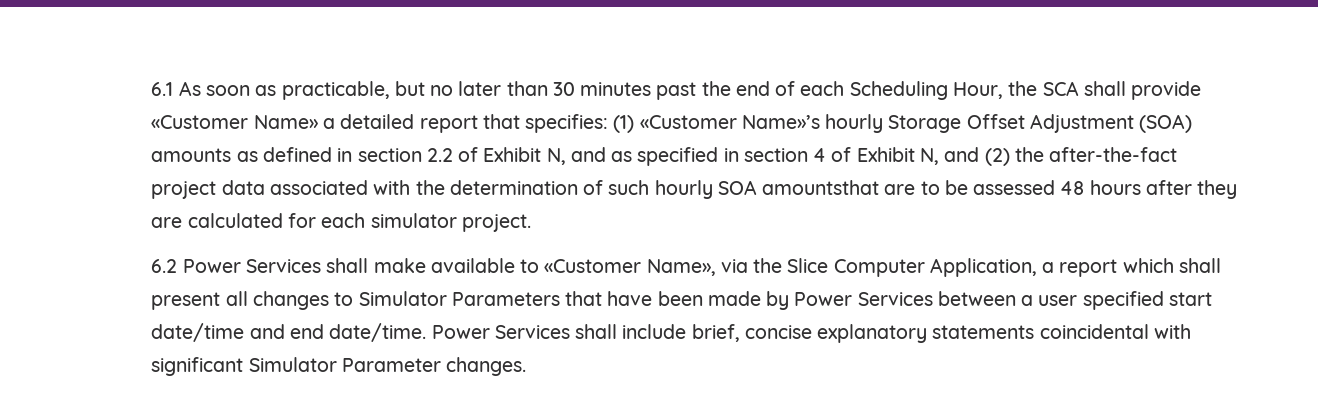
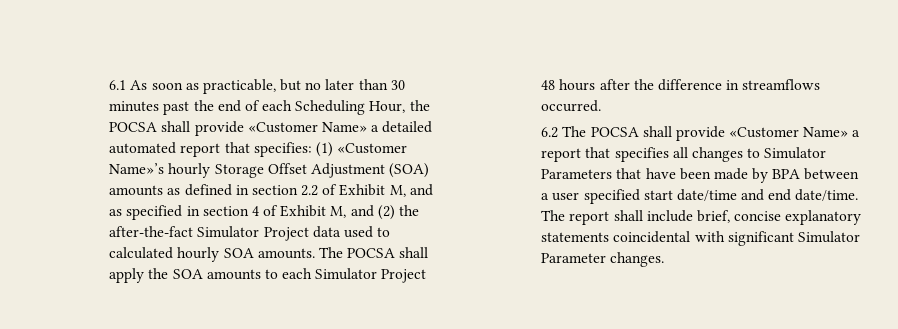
- 6.1 As soon as practicable, but no later than 30 minutes past the end of each Scheduling Hour, the SCA shall provide «Customer Name» a detailed report that specifies:
+ 6.1 As soon as practicable, but no later than 30 minutes past the end of each Scheduling Hour, the POCSA shall provide «Customer Name» a detailed automated report that specifies:
- (1) «Customer Name»’s hourly Storage Offset Adjustment (SOA) amounts as defined in section 2.2 of Exhibit N, and as specified in section 4 of Exhibit N, and (2) the after-the-fact project data associated with the determination of such hourly SOA amountsthat are to be assessed 48 hours after they are calculated for each simulator project.
- 6.2 Power Services shall make available to «Customer Name», via the Slice Computer Application, a report which shall present all changes to Simulator Parameters that have been made by Power Services between a user specified start date/time and end date/time.
+ (1) «Customer Name»’s hourly Storage Offset Adjustment (SOA) amounts as defined in section 2.2 of Exhibit M, and as specified in section 4 of Exhibit M, and (2) the after-the-fact Simulator Project data used to calculated hourly SOA amounts. The POCSA shall apply the SOA amounts to each Simulator Project 48 hours after the difference in streamflows occurred.
+ 6.2 The POCSA shall provide «Customer Name» a report that specifies all changes to Simulator Parameters that have been made by BPA between a user specified start date/time and end date/time.
- Power Services shall include brief, concise explanatory statements coincidental with significant Simulator Parameter changes.
+ The report shall include brief, concise explanatory statements coincidental with significant Simulator Parameter changes.

